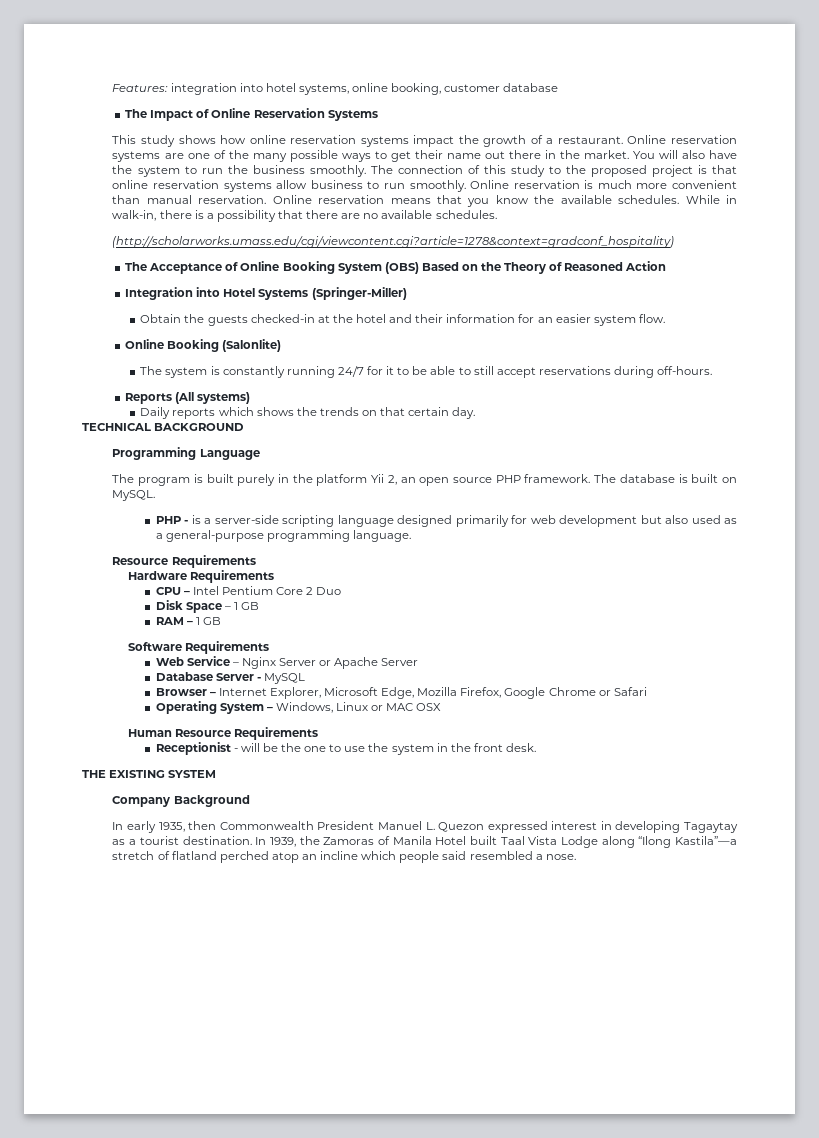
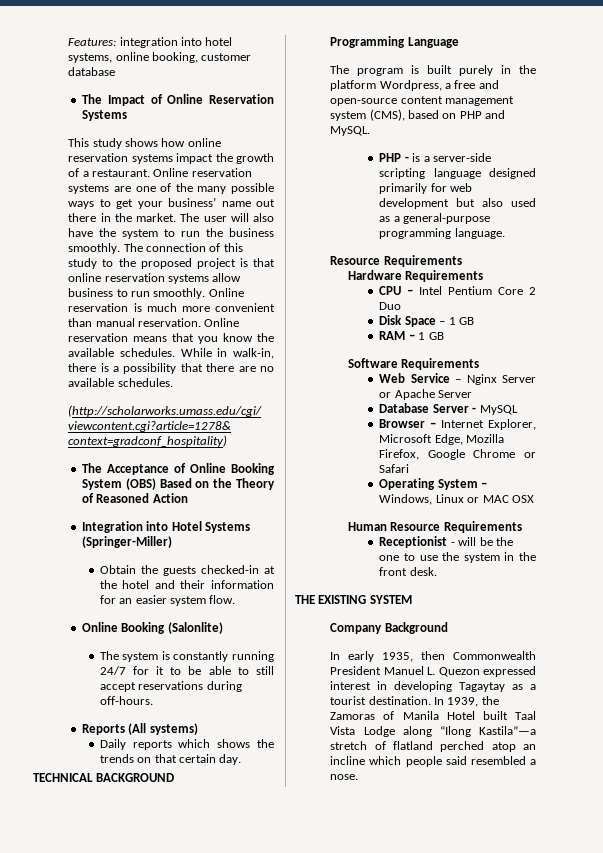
- Online reservation systems are one of the many possible ways to get their name out there in the market.
+ Online reservation systems are one of the many possible ways to get your business’ name out there in the market.
- You will also have the system to run the business smoothly.
+ The user will also have the system to run the business smoothly.
- The program is built purely in the platform Yii 2, an open source PHP framework. The database is built on MySQL.
+ The program is built purely in the platform Wordpress, a free and open-source content management system (CMS), based on PHP and MySQL.

